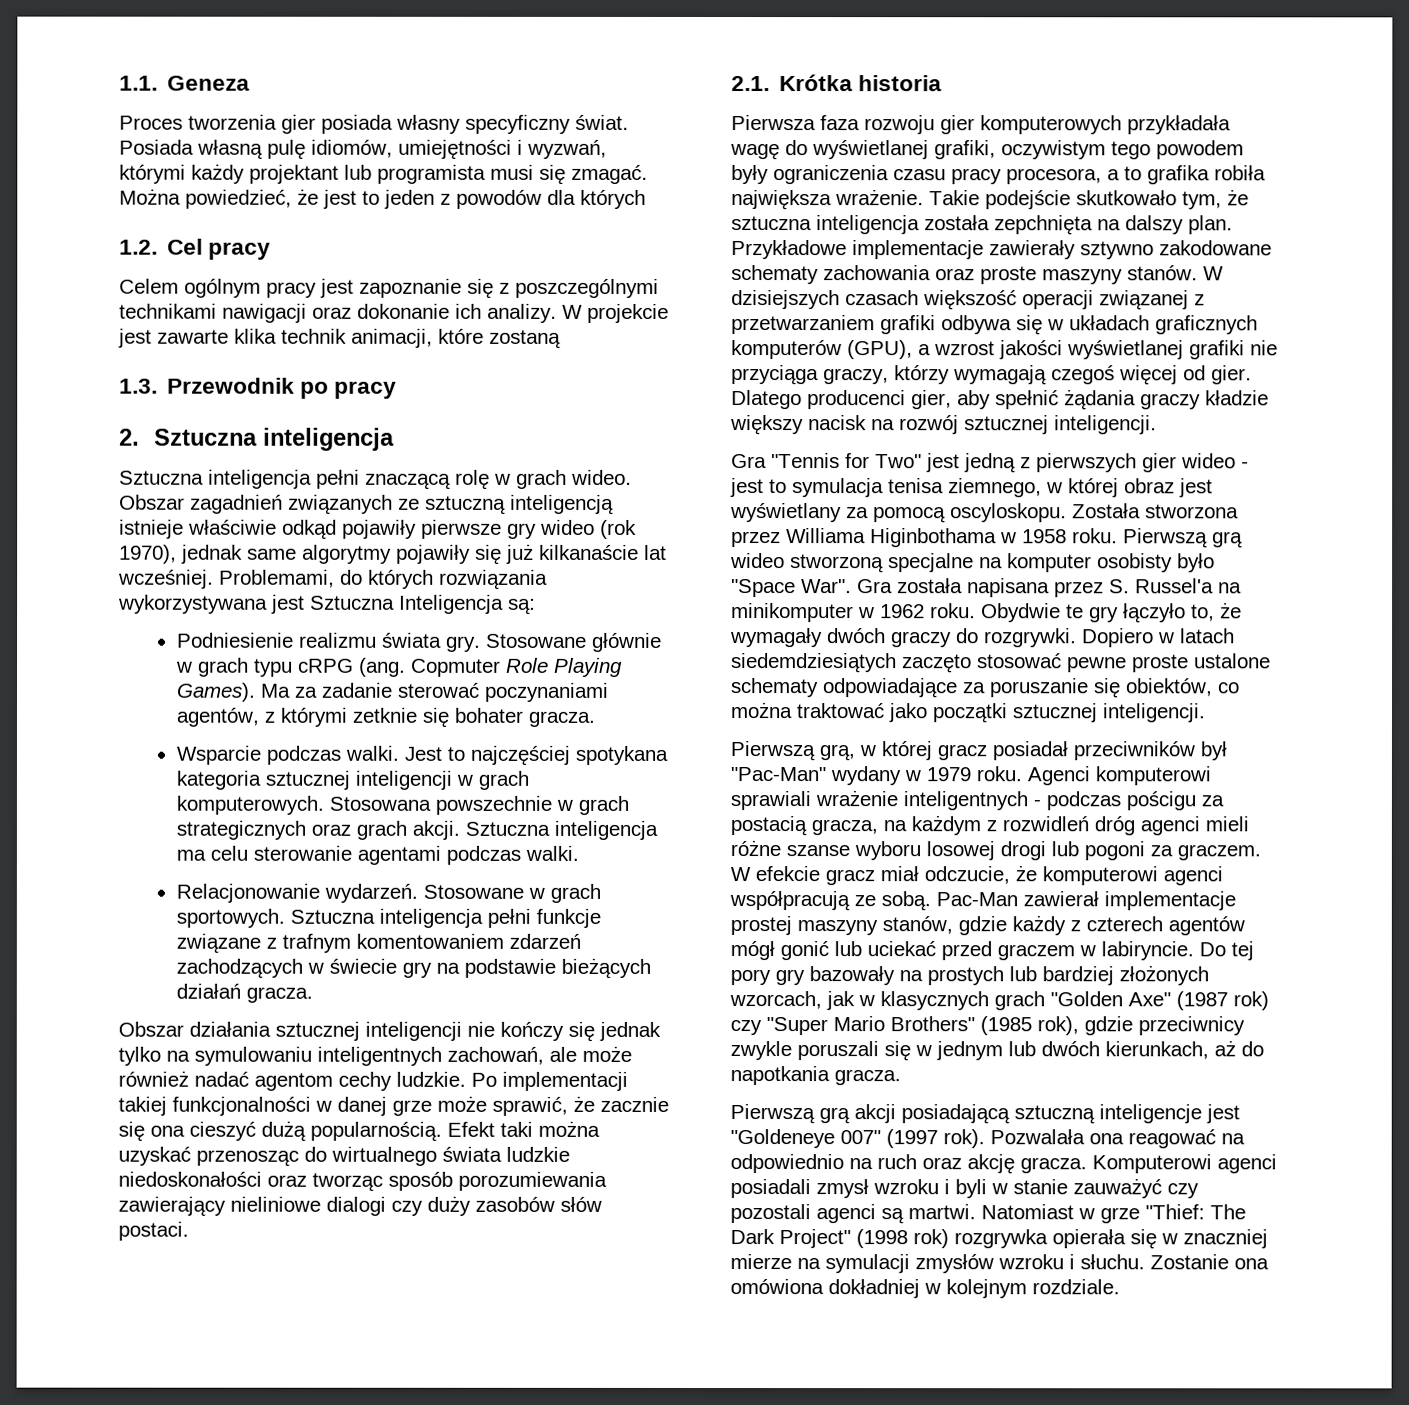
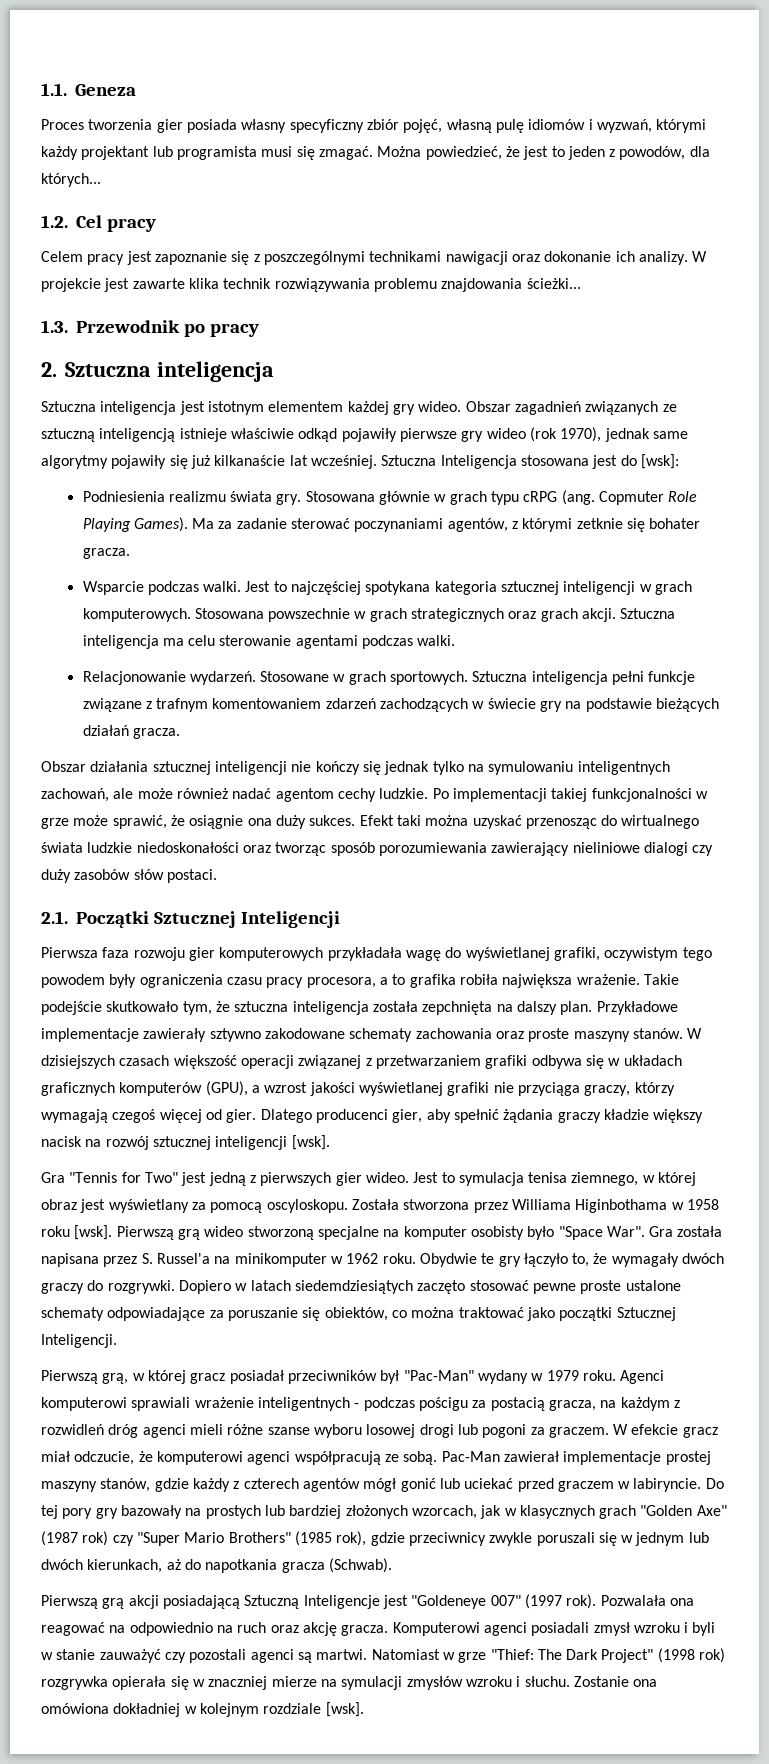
- Proces tworzenia gier posiada własny specyficzny świat. Posiada własną pulę idiomów, umiejętności i wyzwań, którymi każdy projektant lub programista musi się zmagać.
+ Proces tworzenia gier posiada własny specyficzny zbiór pojęć, własną pulę idiomów i wyzwań, którymi każdy projektant lub programista musi się zmagać.
- Można powiedzieć, że jest to jeden z powodów dla których
+ Można powiedzieć, że jest to jeden z powodów, dla których...
- Celem ogólnym pracy jest zapoznanie się z poszczególnymi technikami nawigacji oraz dokonanie ich analizy.
+ Celem pracy jest zapoznanie się z poszczególnymi technikami nawigacji oraz dokonanie ich analizy.
- W projekcie jest zawarte klika technik animacji, które zostaną
+ W projekcie jest zawarte klika technik rozwiązywania problemu znajdowania ścieżki...
- Sztuczna inteligencja pełni znaczącą rolę w grach wideo.
+ Sztuczna inteligencja jest istotnym elementem każdej gry wideo.
- Problemami, do których rozwiązania wykorzystywana jest Sztuczna Inteligencja są:
- Podniesienie realizmu świata gry.
+ Sztuczna Inteligencja stosowana jest do [wsk]:
+ Podniesienia realizmu świata gry.
- Stosowane głównie w grach typu cRPG (ang.
+ Stosowana głównie w grach typu cRPG (ang.
- Po implementacji takiej funkcjonalności w danej grze może sprawić, że zacznie się ona cieszyć dużą popularnością.
+ Po implementacji takiej funkcjonalności w grze może sprawić, że osiągnie ona duży sukces.
- 2.1. Krótka historia
+ 2.1. Początki Sztucznej Inteligencji
- Dlatego producenci gier, aby spełnić żądania graczy kładzie większy nacisk na rozwój sztucznej inteligencji.
+ Dlatego producenci gier, aby spełnić żądania graczy kładzie większy nacisk na rozwój sztucznej inteligencji [wsk].
- Gra "Tennis for Two" jest jedną z pierwszych gier wideo - jest to symulacja tenisa ziemnego, w której obraz jest wyświetlany za pomocą oscyloskopu.
+ Gra "Tennis for Two" jest jedną z pierwszych gier wideo. Jest to symulacja tenisa ziemnego, w której obraz jest wyświetlany za pomocą oscyloskopu.
- Została stworzona przez Williama Higinbothama w 1958 roku.
+ Została stworzona przez Williama Higinbothama w 1958 roku [wsk].
- Dopiero w latach siedemdziesiątych zaczęto stosować pewne proste ustalone schematy odpowiadające za poruszanie się obiektów, co można traktować jako początki sztucznej inteligencji.
+ Dopiero w latach siedemdziesiątych zaczęto stosować pewne proste ustalone schematy odpowiadające za poruszanie się obiektów, co można traktować jako początki Sztucznej Inteligencji.
- Do tej pory gry bazowały na prostych lub bardziej złożonych wzorcach, jak w klasycznych grach "Golden Axe" (1987 rok) czy "Super Mario Brothers" (1985 rok), gdzie przeciwnicy zwykle poruszali się w jednym lub dwóch kierunkach, aż do napotkania gracza.
+ Do tej pory gry bazowały na prostych lub bardziej złożonych wzorcach, jak w klasycznych grach "Golden Axe" (1987 rok) czy "Super Mario Brothers" (1985 rok), gdzie przeciwnicy zwykle poruszali się w jednym lub dwóch kierunkach, aż do napotkania gracza (Schwab).
- Pierwszą grą akcji posiadającą sztuczną inteligencje jest "Goldeneye 007" (1997 rok).
+ Pierwszą grą akcji posiadającą Sztuczną Inteligencje jest "Goldeneye 007" (1997 rok).
- Zostanie ona omówiona dokładniej w kolejnym rozdziale.
+ Zostanie ona omówiona dokładniej w kolejnym rozdziale [wsk].

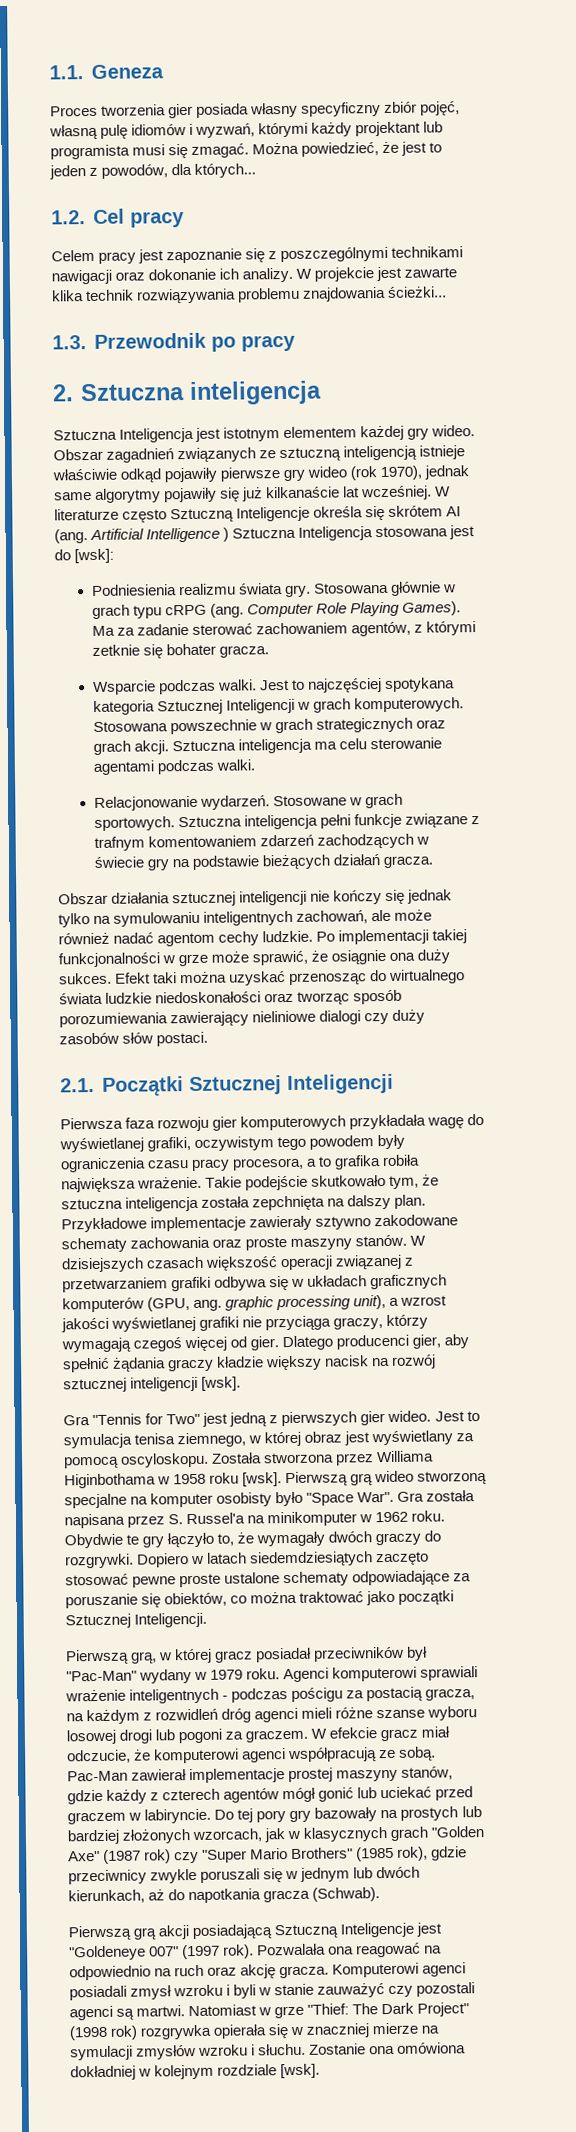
- Sztuczna inteligencja jest istotnym elementem każdej gry wideo.
+ Sztuczna Inteligencja jest istotnym elementem każdej gry wideo.
- Sztuczna Inteligencja stosowana jest do [wsk]:
+ W literaturze często Sztuczną Inteligencje określa się skrótem AI (ang. Artificial Intelligence ) Sztuczna Inteligencja stosowana jest do [wsk]:
- Copmuter Role Playing Games).
+ Computer Role Playing Games).
- Ma za zadanie sterować poczynaniami agentów, z którymi zetknie się bohater gracza.
+ Ma za zadanie sterować zachowaniem agentów, z którymi zetknie się bohater gracza.
- Jest to najczęściej spotykana kategoria sztucznej inteligencji w grach komputerowych.
+ Jest to najczęściej spotykana kategoria Sztucznej Inteligencji w grach komputerowych.
- W dzisiejszych czasach większość operacji związanej z przetwarzaniem grafiki odbywa się w układach graficznych komputerów (GPU), a wzrost jakości wyświetlanej grafiki nie przyciąga graczy, którzy wymagają czegoś więcej od gier.
+ W dzisiejszych czasach większość operacji związanej z przetwarzaniem grafiki odbywa się w układach graficznych komputerów (GPU, ang. graphic processing unit), a wzrost jakości wyświetlanej grafiki nie przyciąga graczy, którzy wymagają czegoś więcej od gier.

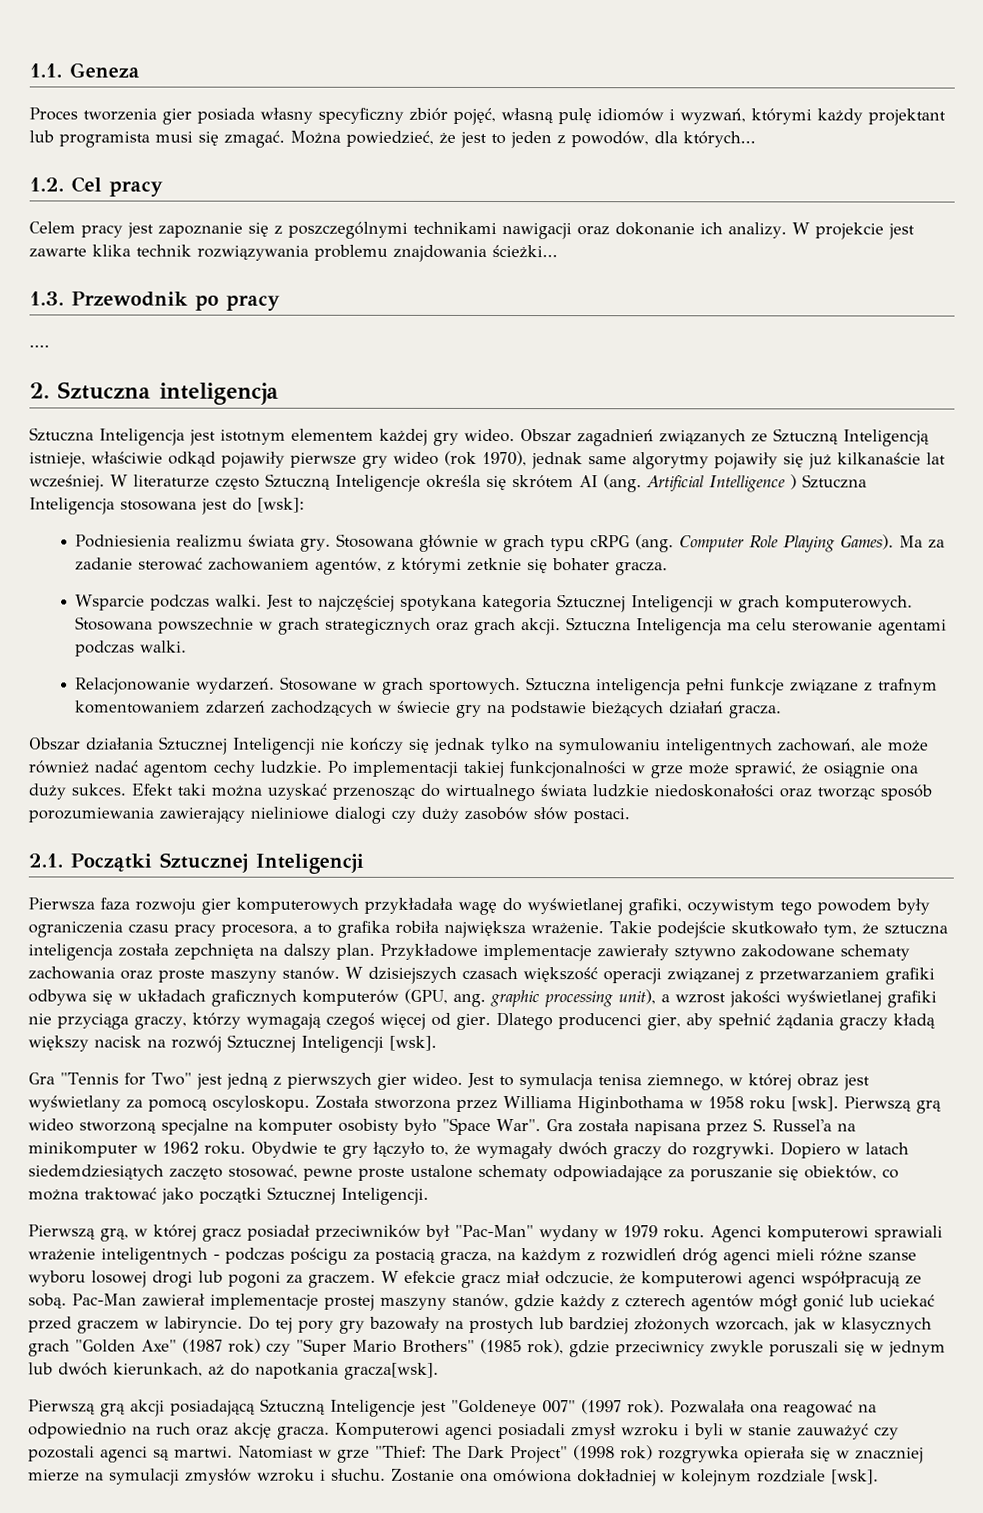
+ ....
- Obszar zagadnień związanych ze sztuczną inteligencją istnieje właściwie odkąd pojawiły pierwsze gry wideo (rok 1970), jednak same algorytmy pojawiły się już kilkanaście lat wcześniej.
+ Obszar zagadnień związanych ze Sztuczną Inteligencją istnieje, właściwie odkąd pojawiły pierwsze gry wideo (rok 1970), jednak same algorytmy pojawiły się już kilkanaście lat wcześniej.
- Sztuczna inteligencja ma celu sterowanie agentami podczas walki.
+ Sztuczna Inteligencja ma celu sterowanie agentami podczas walki.
- Obszar działania sztucznej inteligencji nie kończy się jednak tylko na symulowaniu inteligentnych zachowań, ale może również nadać agentom cechy ludzkie.
+ Obszar działania Sztucznej Inteligencji nie kończy się jednak tylko na symulowaniu inteligentnych zachowań, ale może również nadać agentom cechy ludzkie.
- Dlatego producenci gier, aby spełnić żądania graczy kładzie większy nacisk na rozwój sztucznej inteligencji [wsk].
+ Dlatego producenci gier, aby spełnić żądania graczy kładą większy nacisk na rozwój Sztucznej Inteligencji [wsk].
- Dopiero w latach siedemdziesiątych zaczęto stosować pewne proste ustalone schematy odpowiadające za poruszanie się obiektów, co można traktować jako początki Sztucznej Inteligencji.
+ Dopiero w latach siedemdziesiątych zaczęto stosować, pewne proste ustalone schematy odpowiadające za poruszanie się obiektów, co można traktować jako początki Sztucznej Inteligencji.
- Do tej pory gry bazowały na prostych lub bardziej złożonych wzorcach, jak w klasycznych grach "Golden Axe" (1987 rok) czy "Super Mario Brothers" (1985 rok), gdzie przeciwnicy zwykle poruszali się w jednym lub dwóch kierunkach, aż do napotkania gracza (Schwab).
+ Do tej pory gry bazowały na prostych lub bardziej złożonych wzorcach, jak w klasycznych grach "Golden Axe" (1987 rok) czy "Super Mario Brothers" (1985 rok), gdzie przeciwnicy zwykle poruszali się w jednym lub dwóch kierunkach, aż do napotkania gracza[wsk].

